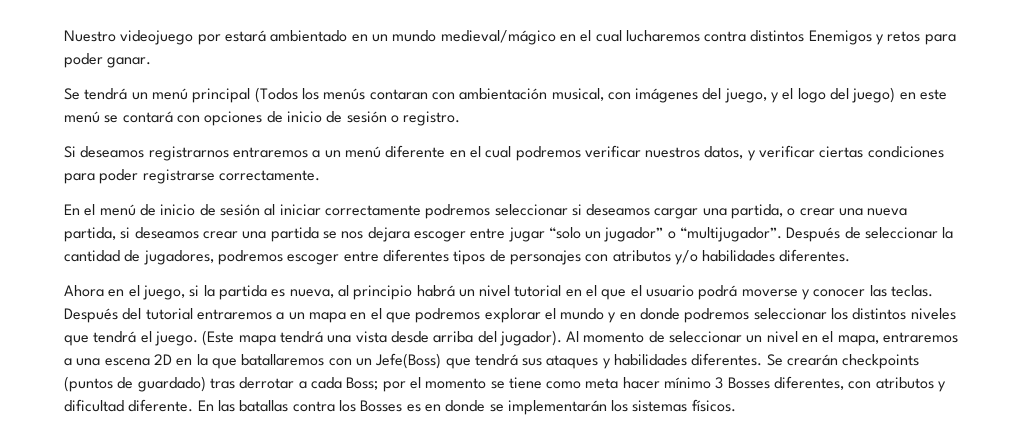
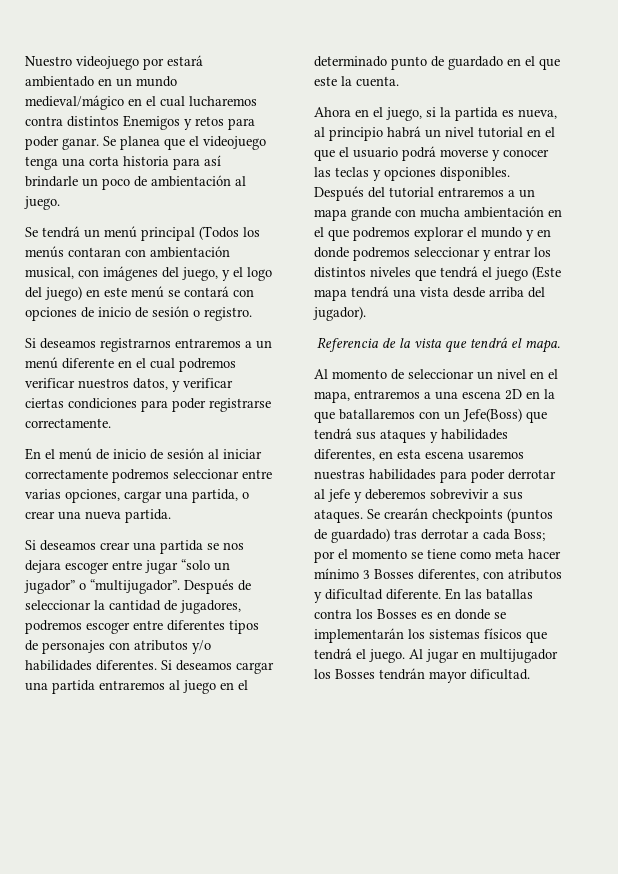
+ Se planea que el videojuego tenga una corta historia para así brindarle un poco de ambientación al juego.
- En el menú de inicio de sesión al iniciar correctamente podremos seleccionar si deseamos cargar una partida, o crear una nueva partida, si deseamos crear una partida se nos dejara escoger entre jugar “solo un jugador” o “multijugador”.
+ En el menú de inicio de sesión al iniciar correctamente podremos seleccionar entre varias opciones, cargar una partida, o crear una nueva partida.
+ Si deseamos crear una partida se nos dejara escoger entre jugar “solo un jugador” o “multijugador”.
+ Si deseamos cargar una partida entraremos al juego en el determinado punto de guardado en el que este la cuenta.
- Ahora en el juego, si la partida es nueva, al principio habrá un nivel tutorial en el que el usuario podrá moverse y conocer las teclas.
+ Ahora en el juego, si la partida es nueva, al principio habrá un nivel tutorial en el que el usuario podrá moverse y conocer las teclas y opciones disponibles.
- Después del tutorial entraremos a un mapa en el que podremos explorar el mundo y en donde podremos seleccionar los distintos niveles que tendrá el juego. (Este mapa tendrá una vista desde arriba del jugador). Al momento de seleccionar un nivel en el mapa, entraremos a una escena 2D en la que batallaremos con un Jefe(Boss) que tendrá sus ataques y habilidades diferentes.
+ Después del tutorial entraremos a un mapa grande con mucha ambientación en el que podremos explorar el mundo y en donde podremos seleccionar y entrar los distintos niveles que tendrá el juego (Este mapa tendrá una vista desde arriba del jugador).
+ Referencia de la vista que tendrá el mapa.
+ Al momento de seleccionar un nivel en el mapa, entraremos a una escena 2D en la que batallaremos con un Jefe(Boss) que tendrá sus ataques y habilidades diferentes, en esta escena usaremos nuestras habilidades para poder derrotar al jefe y deberemos sobrevivir a sus ataques.
- En las batallas contra los Bosses es en donde se implementarán los sistemas físicos.
+ En las batallas contra los Bosses es en donde se implementarán los sistemas físicos que tendrá el juego. Al jugar en multijugador los Bosses tendrán mayor dificultad.

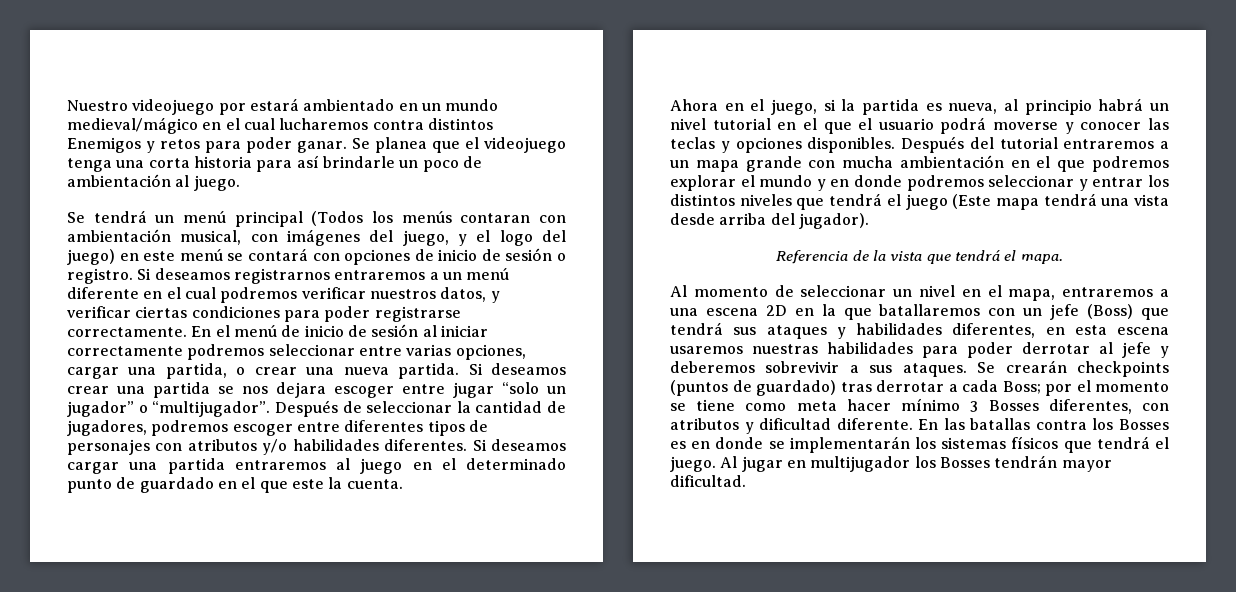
- Se tendrá un menú principal (Todos los menús contaran con ambientación musical, con imágenes del juego, y el logo del juego) en este menú se contará con opciones de inicio de sesión o registro.
- Si deseamos registrarnos entraremos a un menú diferente en el cual podremos verificar nuestros datos, y verificar ciertas condiciones para poder registrarse correctamente.
- En el menú de inicio de sesión al iniciar correctamente podremos seleccionar entre varias opciones, cargar una partida, o crear una nueva partida.
- Si deseamos crear una partida se nos dejara escoger entre jugar “solo un jugador” o “multijugador”.
+ Se tendrá un menú principal (Todos los menús contaran con ambientación musical, con imágenes del juego, y el logo del juego) en este menú se contará con opciones de inicio de sesión o registro. Si deseamos registrarnos entraremos a un menú diferente en el cual podremos verificar nuestros datos, y verificar ciertas condiciones para poder registrarse correctamente. En el menú de inicio de sesión al iniciar correctamente podremos seleccionar entre varias opciones, cargar una partida, o crear una nueva partida. Si deseamos crear una partida se nos dejara escoger entre jugar “solo un jugador” o “multijugador”.
- Al momento de seleccionar un nivel en el mapa, entraremos a una escena 2D en la que batallaremos con un Jefe(Boss) que tendrá sus ataques y habilidades diferentes, en esta escena usaremos nuestras habilidades para poder derrotar al jefe y deberemos sobrevivir a sus ataques.
+ Al momento de seleccionar un nivel en el mapa, entraremos a una escena 2D en la que batallaremos con un jefe (Boss) que tendrá sus ataques y habilidades diferentes, en esta escena usaremos nuestras habilidades para poder derrotar al jefe y deberemos sobrevivir a sus ataques.

